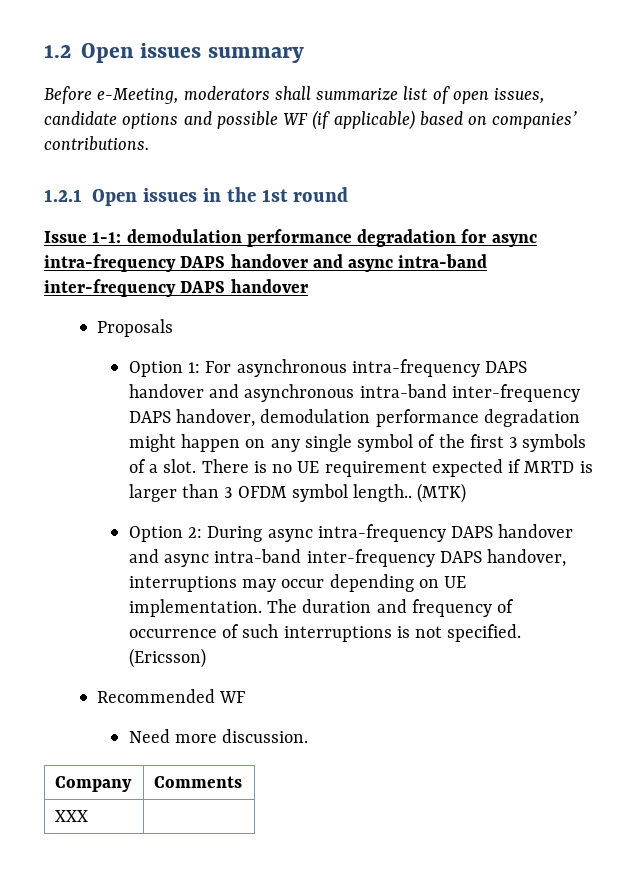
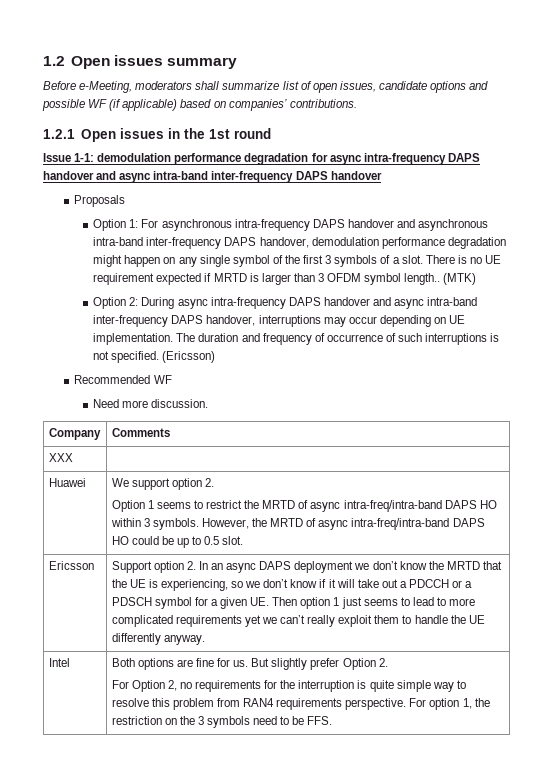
+ Huawei | We support option 2.
+ Option 1 seems to restrict the MRTD of async intra-freq/intra-band DAPS HO within 3 symbols. However, the MRTD of async intra-freq/intra-band DAPS HO could be up to 0.5 slot.
+ Ericsson | Support option 2. In an async DAPS deployment we don’t know the MRTD that the UE is experiencing, so we don’t know if it will take out a PDCCH or a PDSCH symbol for a given UE. Then option 1 just seems to lead to more complicated requirements yet we can’t really exploit them to handle the UE differently anyway.
+ Intel | Both options are fine for us. But slightly prefer Option 2.
+ For Option 2, no requirements for the interruption is quite simple way to resolve this problem from RAN4 requirements perspective. For option 1, the restriction on the 3 symbols need to be FFS.

